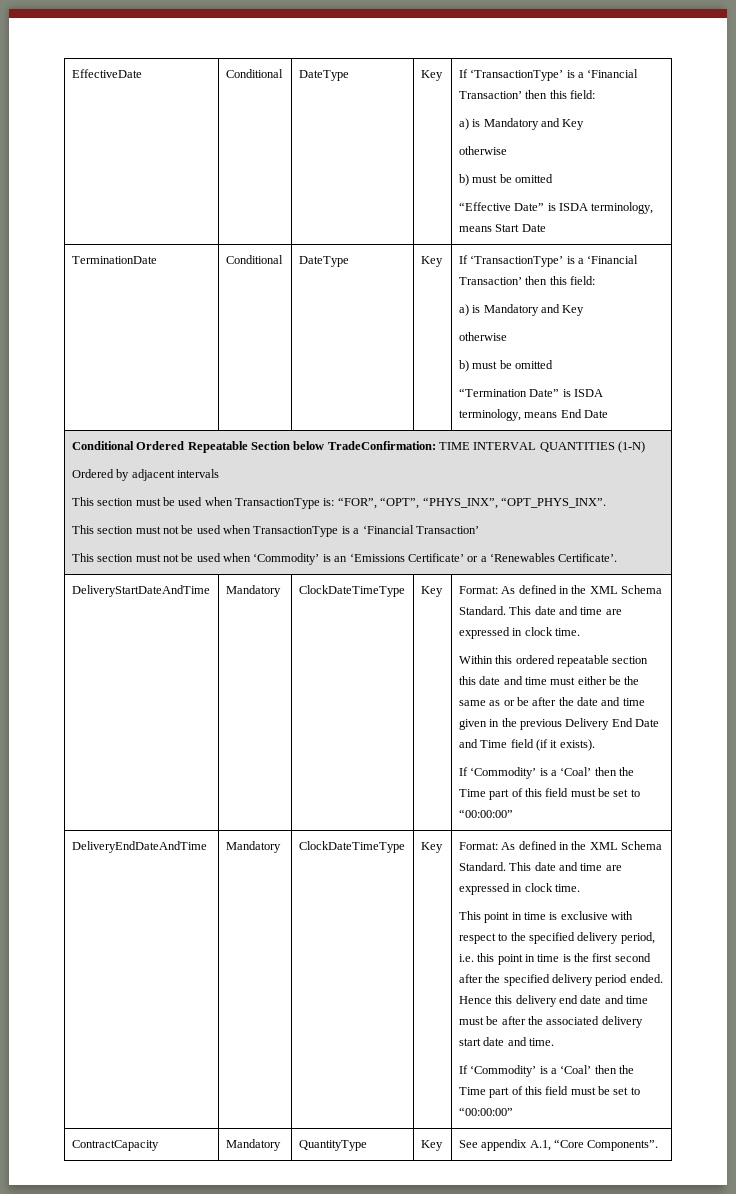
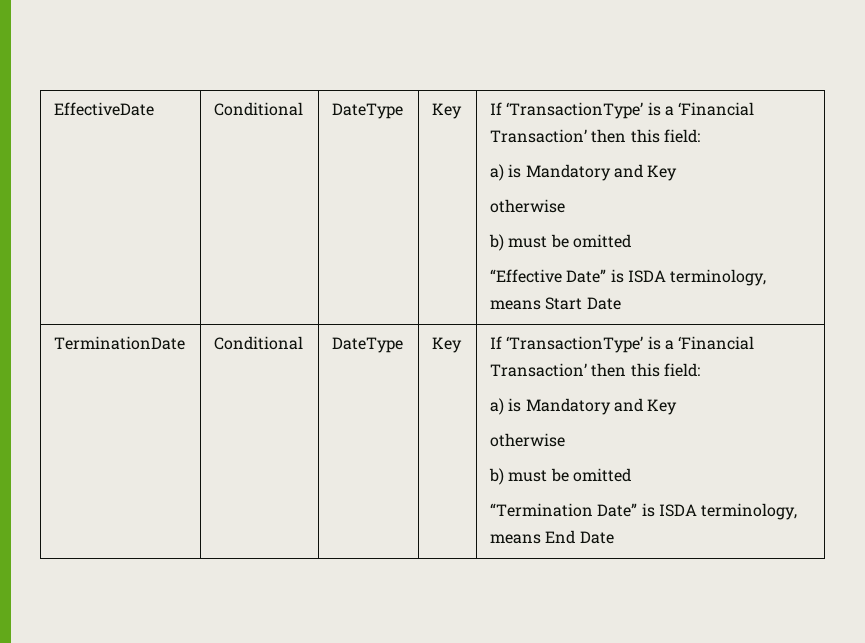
- Conditional Ordered Repeatable Section below TradeConfirmation: TIME INTERVAL QUANTITIES (1-N)
- Ordered by adjacent intervals
- This section must be used when TransactionType is: “FOR”, “OPT”, “PHYS_INX”, “OPT_PHYS_INX”.
- This section must not be used when TransactionType is a ‘Financial Transaction’
- This section must not be used when ‘Commodity’ is an ‘Emissions Certificate’ or a ‘Renewables Certificate’.
- DeliveryStartDateAndTime | Mandatory | ClockDateTimeType | Key | Format: As defined in the XML Schema Standard. This date and time are expressed in clock time.
- Within this ordered repeatable section this date and time must either be the same as or be after the date and time given in the previous Delivery End Date and Time field (if it exists).
- If ‘Commodity’ is a ‘Coal’ then the Time part of this field must be set to “00:00:00”
- DeliveryEndDateAndTime | Mandatory | ClockDateTimeType | Key | Format: As defined in the XML Schema Standard. This date and time are expressed in clock time.
- This point in time is exclusive with respect to the specified delivery period, i.e. this point in time is the first second after the specified delivery period ended. Hence this delivery end date and time must be after the associated delivery start date and time.
- If ‘Commodity’ is a ‘Coal’ then the Time part of this field must be set to “00:00:00”
- ContractCapacity | Mandatory | QuantityType | Key | See appendix A.1, “Core Components”.

